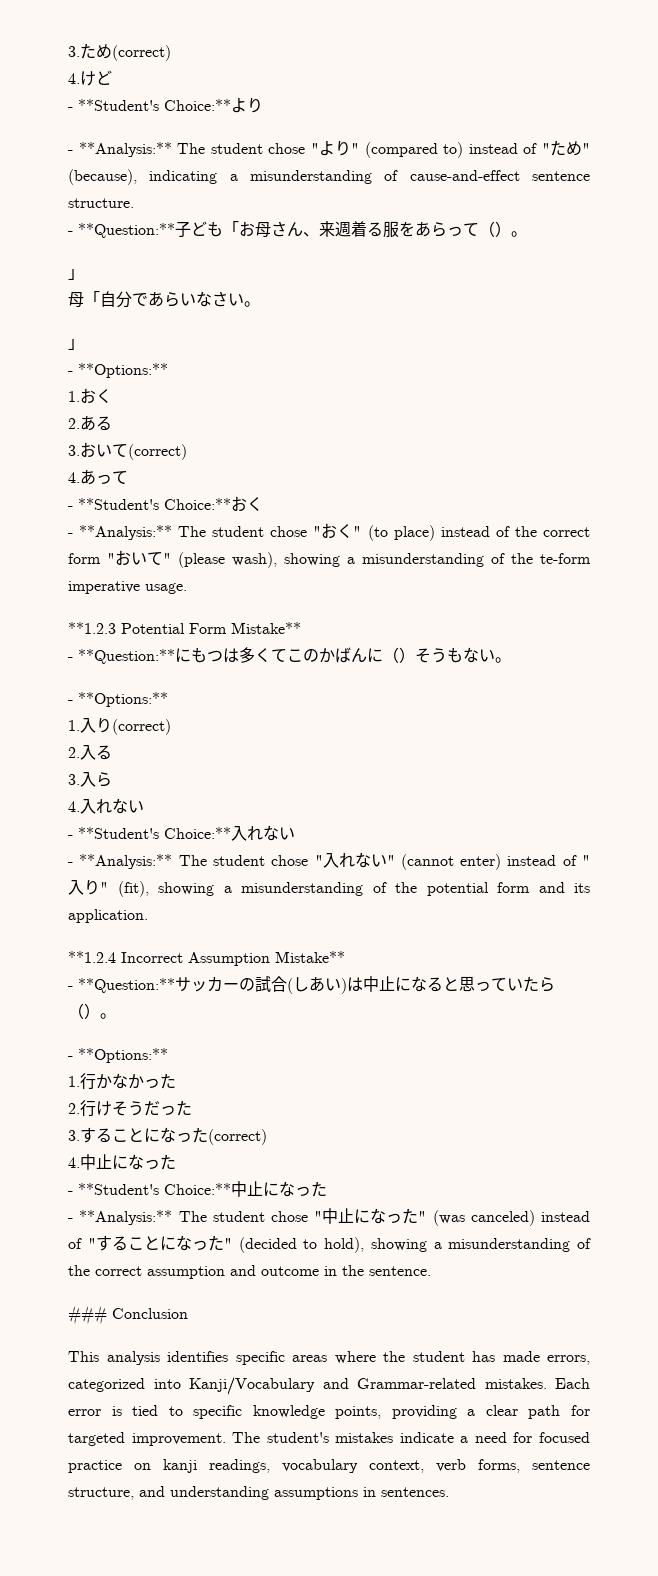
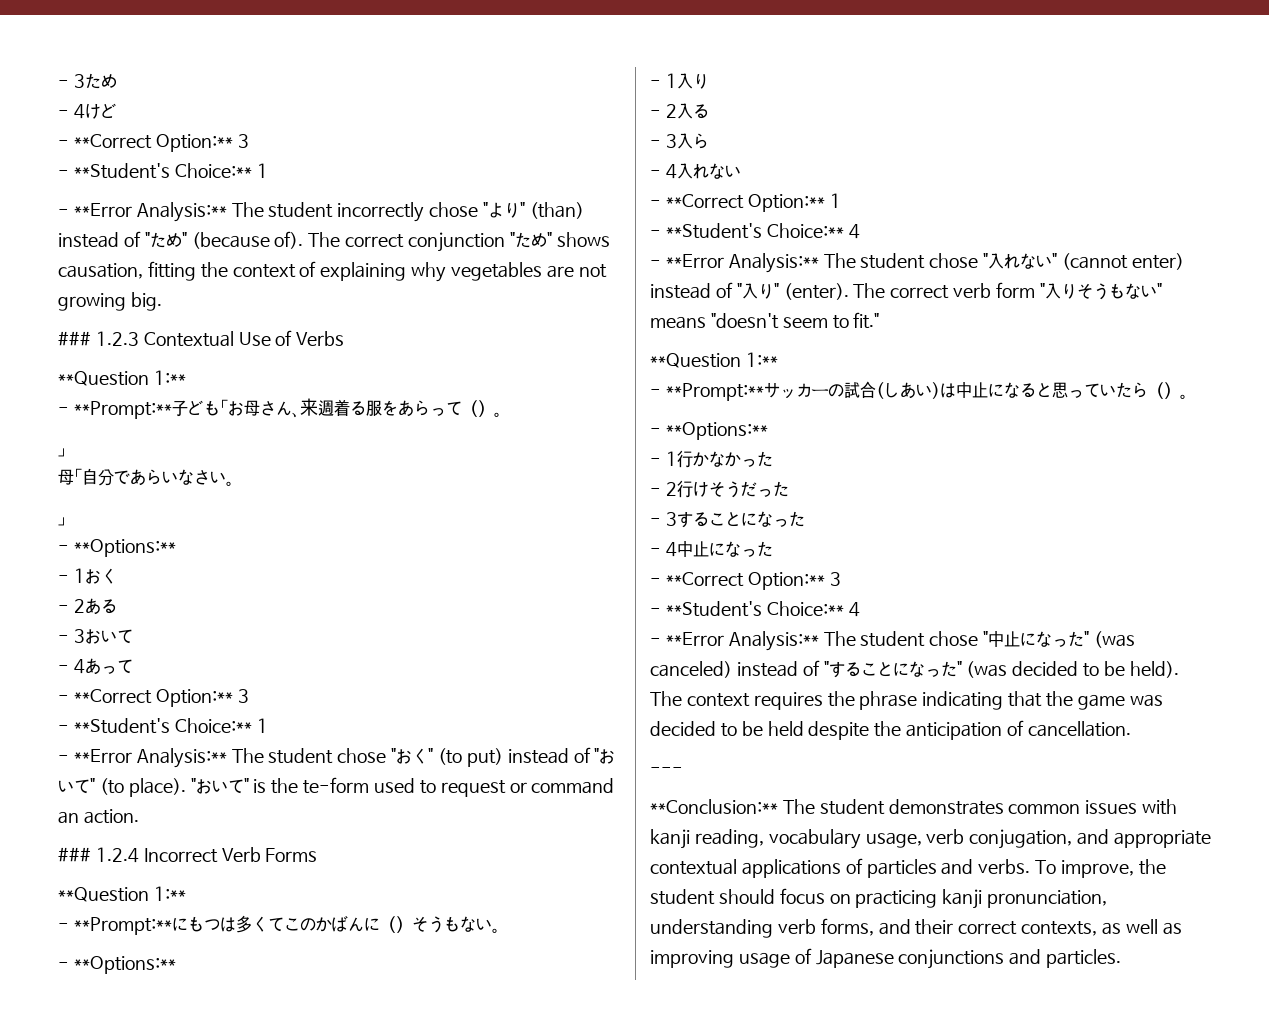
- 3.ため(correct)
- 4.けど
- - **Student's Choice:**より
- - **Analysis:** The student chose "より" (compared to) instead of "ため" (because), indicating a misunderstanding of cause-and-effect sentence structure.
- - **Question:**子ども「お母さん、来週着る服をあらって（）。
+ - 3ため
+ - 4けど
+ - **Correct Option:** 3
+ - **Student's Choice:** 1
+ - **Error Analysis:** The student incorrectly chose "より" (than) instead of "ため" (because of). The correct conjunction "ため" shows causation, fitting the context of explaining why vegetables are not growing big.
+ ### 1.2.3 Contextual Use of Verbs
+ **Question 1:**
+ - **Prompt:**子ども「お母さん、来週着る服をあらって（）。
- 1.おく
- 2.ある
+ - 1おく
+ - 2ある
- 3.おいて(correct)
- 4.あって
- - **Student's Choice:**おく
- - **Analysis:** The student chose "おく" (to place) instead of the correct form "おいて" (please wash), showing a misunderstanding of the te-form imperative usage.
- **1.2.3 Potential Form Mistake**
- - **Question:**にもつは多くてこのかばんに（）そうもない。
+ - 3おいて
+ - 4あって
+ - **Correct Option:** 3
+ - **Student's Choice:** 1
+ - **Error Analysis:** The student chose "おく" (to put) instead of "おいて" (to place). "おいて" is the te-form used to request or command an action.
+ ### 1.2.4 Incorrect Verb Forms
+ **Question 1:**
+ - **Prompt:**にもつは多くてこのかばんに（）そうもない。
- 1.入り(correct)
- 2.入る
+ - 1入り
+ - 2入る
- 3.入ら
+ - 3入ら
- 4.入れない
- - **Student's Choice:**入れない
- - **Analysis:** The student chose "入れない" (cannot enter) instead of "入り" (fit), showing a misunderstanding of the potential form and its application.
- **1.2.4 Incorrect Assumption Mistake**
- - **Question:**サッカーの試合(しあい)は中止になると思っていたら（）。
+ - 4入れない
+ - **Correct Option:** 1
+ - **Student's Choice:** 4
+ - **Error Analysis:** The student chose "入れない" (cannot enter) instead of "入り" (enter). The correct verb form "入りそうもない" means "doesn't seem to fit."
+ **Question 1:**
+ - **Prompt:**サッカーの試合(しあい)は中止になると思っていたら（）。
- 1.行かなかった
+ - 1行かなかった
- 2.行けそうだった
+ - 2行けそうだった
- 3.することになった(correct)
- 4.中止になった
- - **Student's Choice:**中止になった
- - **Analysis:** The student chose "中止になった" (was canceled) instead of "することになった" (decided to hold), showing a misunderstanding of the correct assumption and outcome in the sentence.
- ### Conclusion
- This analysis identifies specific areas where the student has made errors, categorized into Kanji/Vocabulary and Grammar-related mistakes. Each error is tied to specific knowledge points, providing a clear path for targeted improvement. The student's mistakes indicate a need for focused practice on kanji readings, vocabulary context, verb forms, sentence structure, and understanding assumptions in sentences.
+ - 3することになった
+ - 4中止になった
+ - **Correct Option:** 3
+ - **Student's Choice:** 4
+ - **Error Analysis:** The student chose "中止になった" (was canceled) instead of "することになった" (was decided to be held). The context requires the phrase indicating that the game was decided to be held despite the anticipation of cancellation.
+ ---
+ **Conclusion:** The student demonstrates common issues with kanji reading, vocabulary usage, verb conjugation, and appropriate contextual applications of particles and verbs. To improve, the student should focus on practicing kanji pronunciation, understanding verb forms, and their correct contexts, as well as improving usage of Japanese conjunctions and particles.

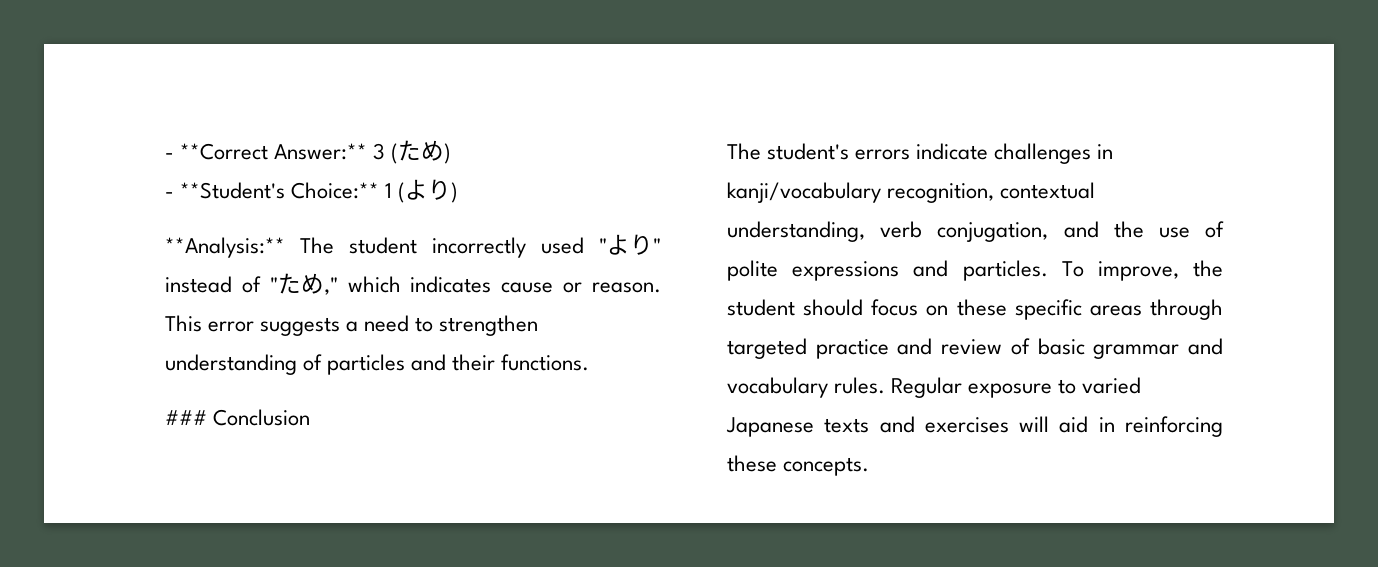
- - 3ため
- - 4けど
- - **Correct Option:** 3
- - **Student's Choice:** 1
- - **Error Analysis:** The student incorrectly chose "より" (than) instead of "ため" (because of). The correct conjunction "ため" shows causation, fitting the context of explaining why vegetables are not growing big.
- ### 1.2.3 Contextual Use of Verbs
- **Question 1:**
- - **Prompt:**子ども「お母さん、来週着る服をあらって（）。
- 」
- 母「自分であらいなさい。
- 」
- - **Options:**
- - 1おく
- - 2ある
- - 3おいて
- - 4あって
- - **Correct Option:** 3
- - **Student's Choice:** 1
- - **Error Analysis:** The student chose "おく" (to put) instead of "おいて" (to place). "おいて" is the te-form used to request or command an action.
- ### 1.2.4 Incorrect Verb Forms
- **Question 1:**
- - **Prompt:**にもつは多くてこのかばんに（）そうもない。
- - **Options:**
- - 1入り
- - 2入る
- - 3入ら
- - 4入れない
- - **Correct Option:** 1
- - **Student's Choice:** 4
- - **Error Analysis:** The student chose "入れない" (cannot enter) instead of "入り" (enter). The correct verb form "入りそうもない" means "doesn't seem to fit."
- **Question 1:**
- - **Prompt:**サッカーの試合(しあい)は中止になると思っていたら（）。
- - **Options:**
- - 1行かなかった
- - 2行けそうだった
- - 3することになった
- - 4中止になった
- - **Correct Option:** 3
- - **Student's Choice:** 4
- - **Error Analysis:** The student chose "中止になった" (was canceled) instead of "することになった" (was decided to be held). The context requires the phrase indicating that the game was decided to be held despite the anticipation of cancellation.
- ---
- **Conclusion:** The student demonstrates common issues with kanji reading, vocabulary usage, verb conjugation, and appropriate contextual applications of particles and verbs.
+ - **Correct Answer:** 3 (ため)
+ - **Student's Choice:** 1 (より)
+ **Analysis:** The student incorrectly used "より" instead of "ため," which indicates cause or reason. This error suggests a need to strengthen understanding of particles and their functions.
+ ### Conclusion
+ The student's errors indicate challenges in kanji/vocabulary recognition, contextual understanding, verb conjugation, and the use of polite expressions and particles.
- To improve, the student should focus on practicing kanji pronunciation, understanding verb forms, and their correct contexts, as well as improving usage of Japanese conjunctions and particles.
+ To improve, the student should focus on these specific areas through targeted practice and review of basic grammar and vocabulary rules. Regular exposure to varied Japanese texts and exercises will aid in reinforcing these concepts.

